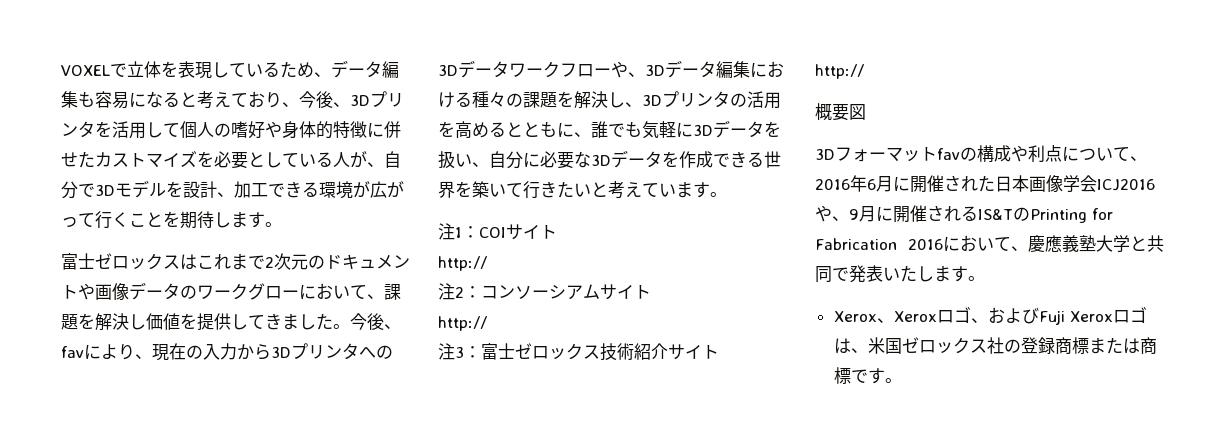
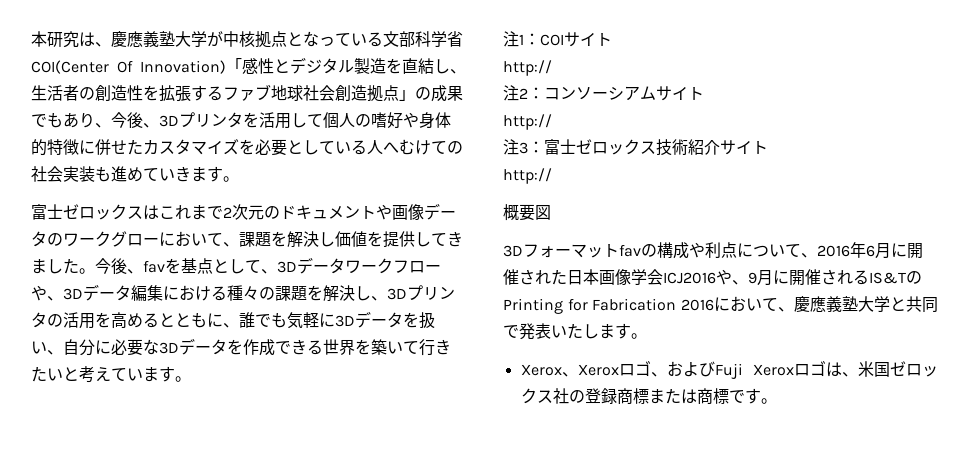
- VOXELで立体を表現しているため、データ編集も容易になると考えており、今後、3Dプリンタを活用して個人の嗜好や身体的特徴に併せたカストマイズを必要としている人が、自分で3Dモデルを設計、加工できる環境が広がって行くことを期待します。
+ 本研究は、慶應義塾大学が中核拠点となっている文部科学省COI(Center Of Innovation)「感性とデジタル製造を直結し、生活者の創造性を拡張するファブ地球社会創造拠点」の成果でもあり、今後、3Dプリンタを活用して個人の嗜好や身体的特徴に併せたカスタマイズを必要としている人へむけての社会実装も進めていきます。
- 今後、favにより、現在の入力から3Dプリンタへの3Dデータワークフローや、3Dデータ編集における種々の課題を解決し、3Dプリンタの活用を高めるとともに、誰でも気軽に3Dデータを扱い、自分に必要な3Dデータを作成できる世界を築いて行きたいと考えています。
+ 今後、favを基点として、3Dデータワークフローや、3Dデータ編集における種々の課題を解決し、3Dプリンタの活用を高めるとともに、誰でも気軽に3Dデータを扱い、自分に必要な3Dデータを作成できる世界を築いて行きたいと考えています。

